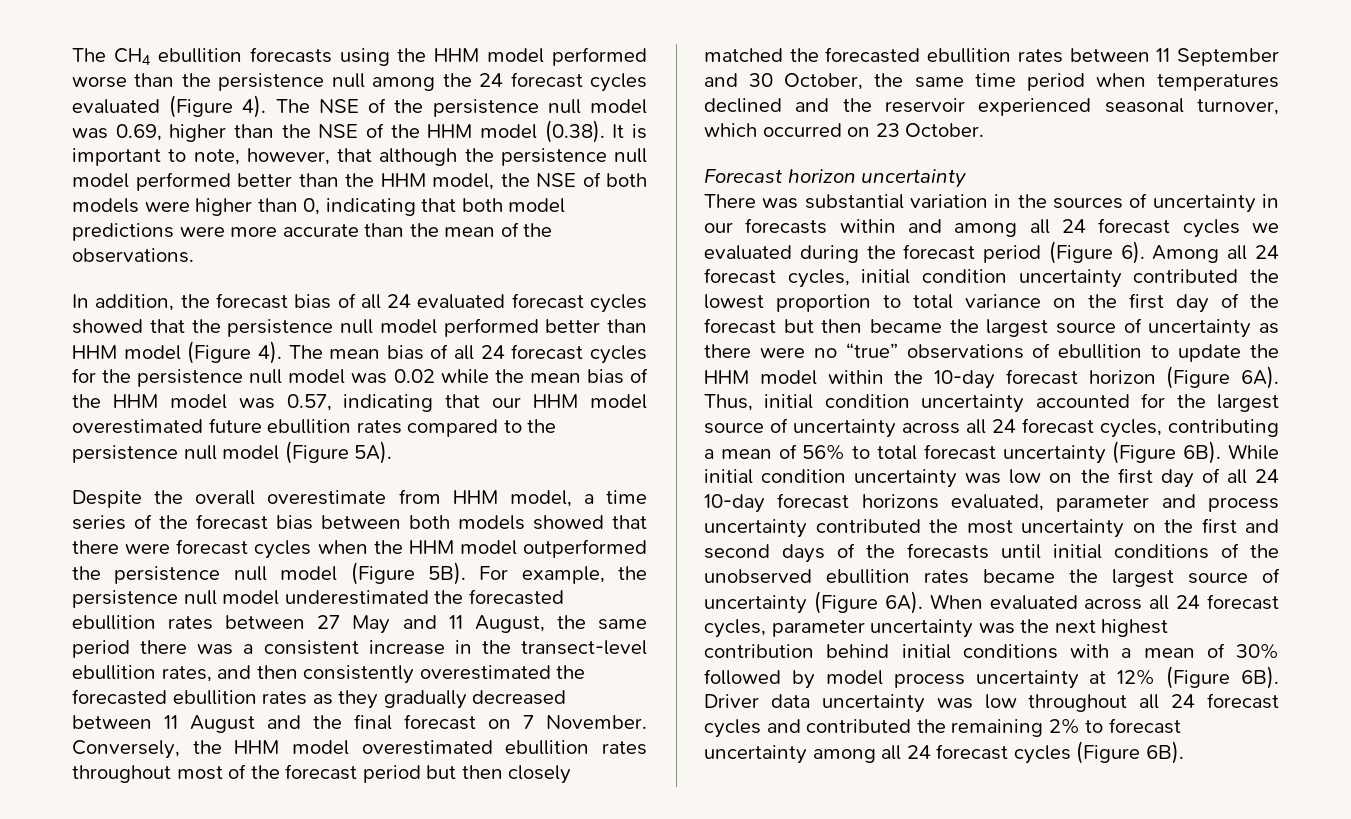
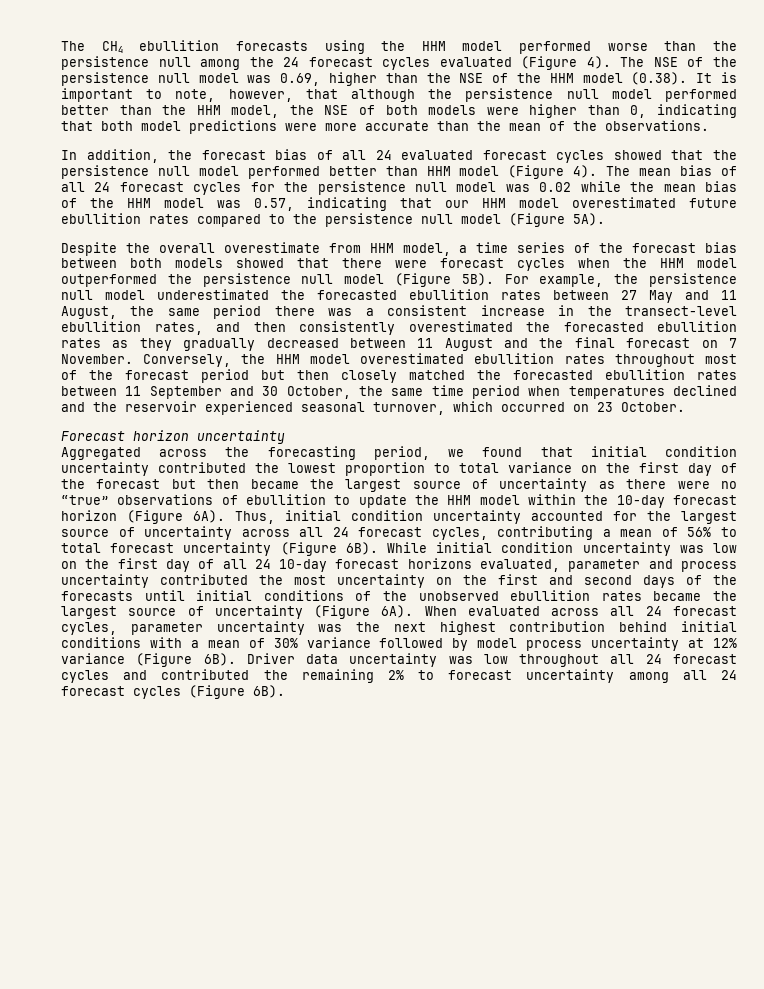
- There was substantial variation in the sources of uncertainty in our forecasts within and among all 24 forecast cycles we evaluated during the forecast period (Figure 6). Among all 24 forecast cycles, initial condition uncertainty contributed the lowest proportion to total variance on the first day of the forecast but then became the largest source of uncertainty as there were no “true” observations of ebullition to update the HHM model within the 10-day forecast horizon (Figure 6A).
+ Aggregated across the forecasting period, we found that initial condition uncertainty contributed the lowest proportion to total variance on the first day of the forecast but then became the largest source of uncertainty as there were no “true” observations of ebullition to update the HHM model within the 10-day forecast horizon (Figure 6A).
- When evaluated across all 24 forecast cycles, parameter uncertainty was the next highest contribution behind initial conditions with a mean of 30% followed by model process uncertainty at 12% (Figure 6B).
+ When evaluated across all 24 forecast cycles, parameter uncertainty was the next highest contribution behind initial conditions with a mean of 30% variance followed by model process uncertainty at 12% variance (Figure 6B).

